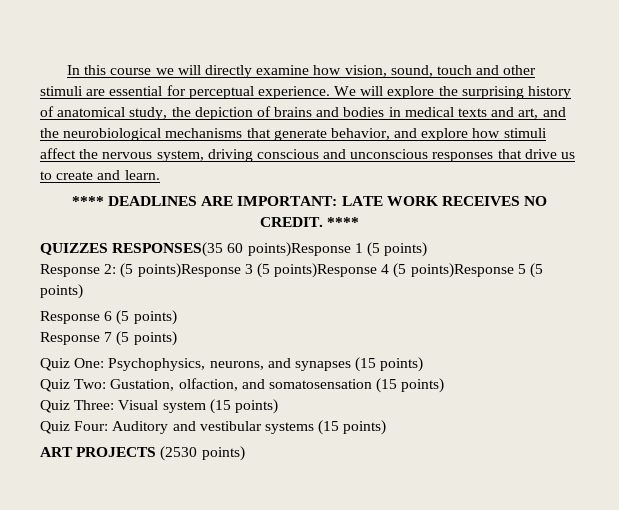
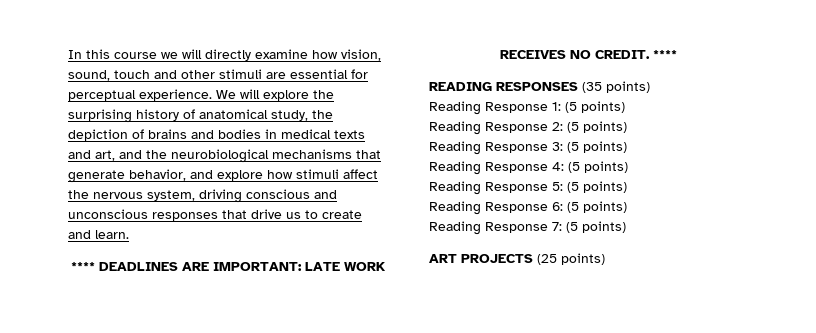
- QUIZZES RESPONSES(35 60 points)Response 1 (5 points)
- Response 2: (5 points)Response 3 (5 points)Response 4 (5 points)Response 5 (5 points)
- Response 6 (5 points)
- Response 7 (5 points)
- Quiz One: Psychophysics, neurons, and synapses (15 points)
- Quiz Two: Gustation, olfaction, and somatosensation (15 points)
- Quiz Three: Visual system (15 points)
- Quiz Four: Auditory and vestibular systems (15 points)
+ READING RESPONSES (35 points)
+ Reading Response 1: (5 points)
+ Reading Response 2: (5 points)
+ Reading Response 3: (5 points)
+ Reading Response 4: (5 points)
+ Reading Response 5: (5 points)
+ Reading Response 6: (5 points)
+ Reading Response 7: (5 points)
- ART PROJECTS (2530 points)
+ ART PROJECTS (25 points)

